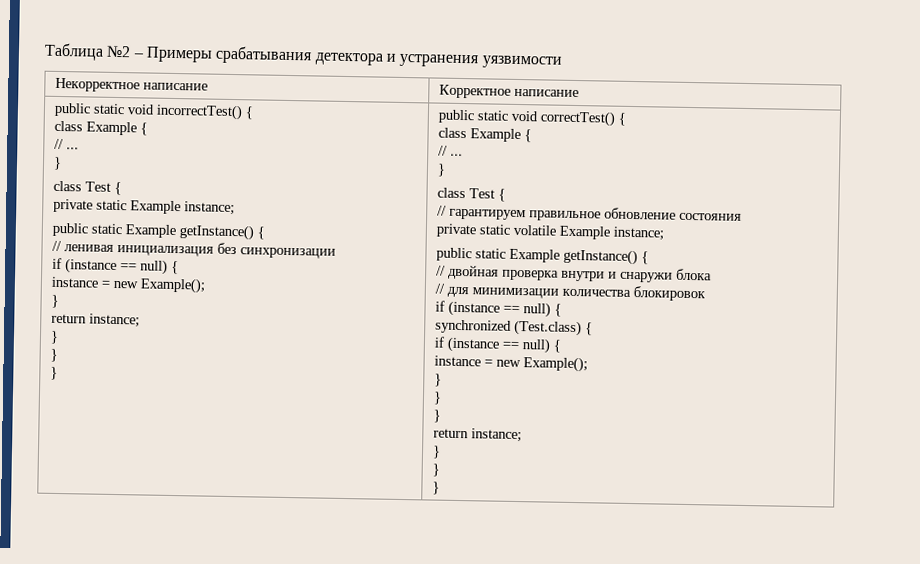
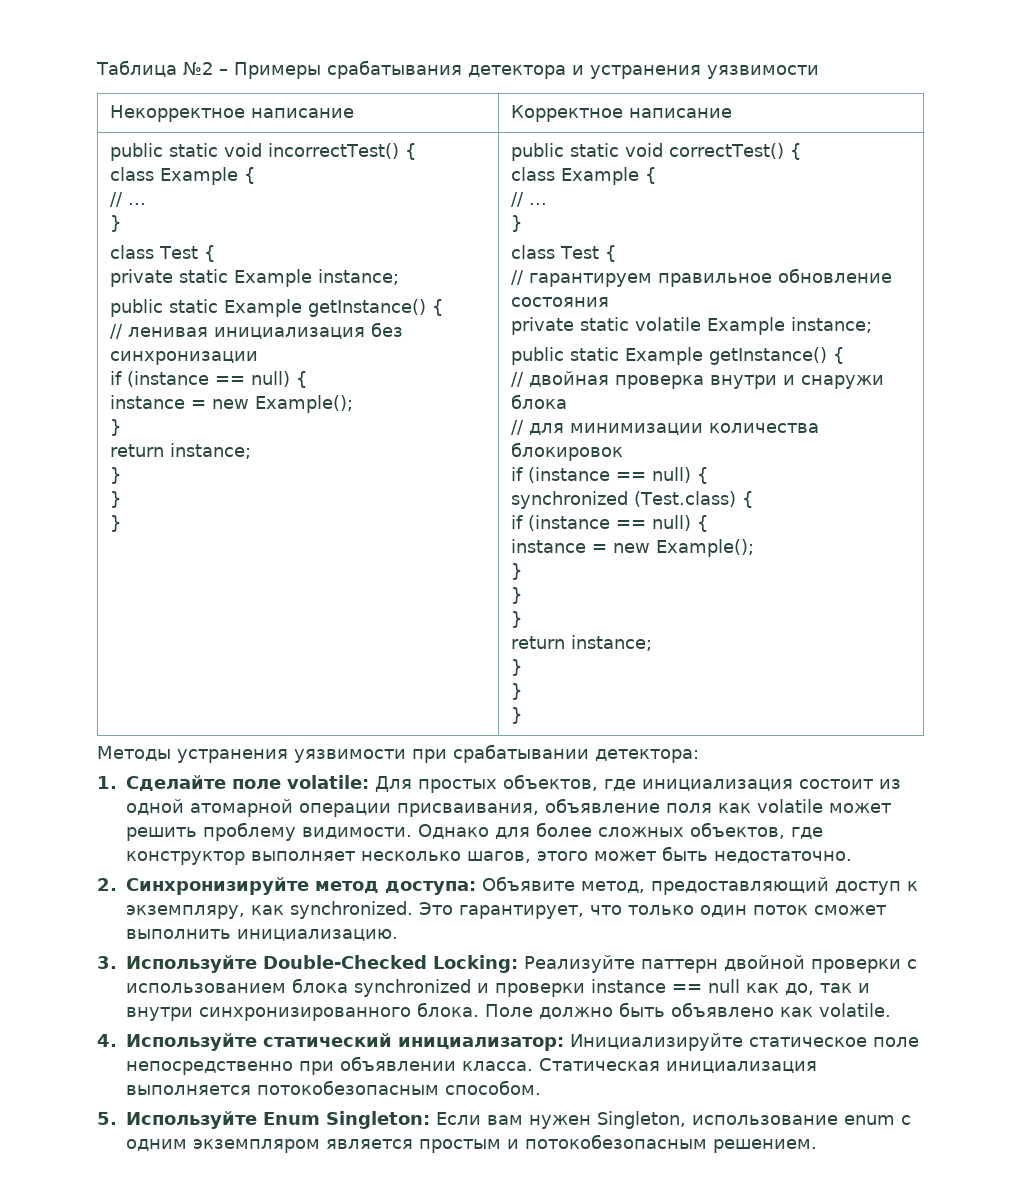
+ Методы устранения уязвимости при срабатывании детектора:
+ 1. Сделайте поле volatile: Для простых объектов, где инициализация состоит из одной атомарной операции присваивания, объявление поля как volatile может решить проблему видимости. Однако для более сложных объектов, где конструктор выполняет несколько шагов, этого может быть недостаточно.
+ 2. Синхронизируйте метод доступа: Объявите метод, предоставляющий доступ к экземпляру, как synchronized. Это гарантирует, что только один поток сможет выполнить инициализацию.
+ 3. Используйте Double-Checked Locking: Реализуйте паттерн двойной проверки с использованием блока synchronized и проверки instance == null как до, так и внутри синхронизированного блока. Поле должно быть объявлено как volatile.
+ 4. Используйте статический инициализатор: Инициализируйте статическое поле непосредственно при объявлении класса. Статическая инициализация выполняется потокобезопасным способом.
+ 5. Используйте Enum Singleton: Если вам нужен Singleton, использование enum с одним экземпляром является простым и потокобезопасным решением.

